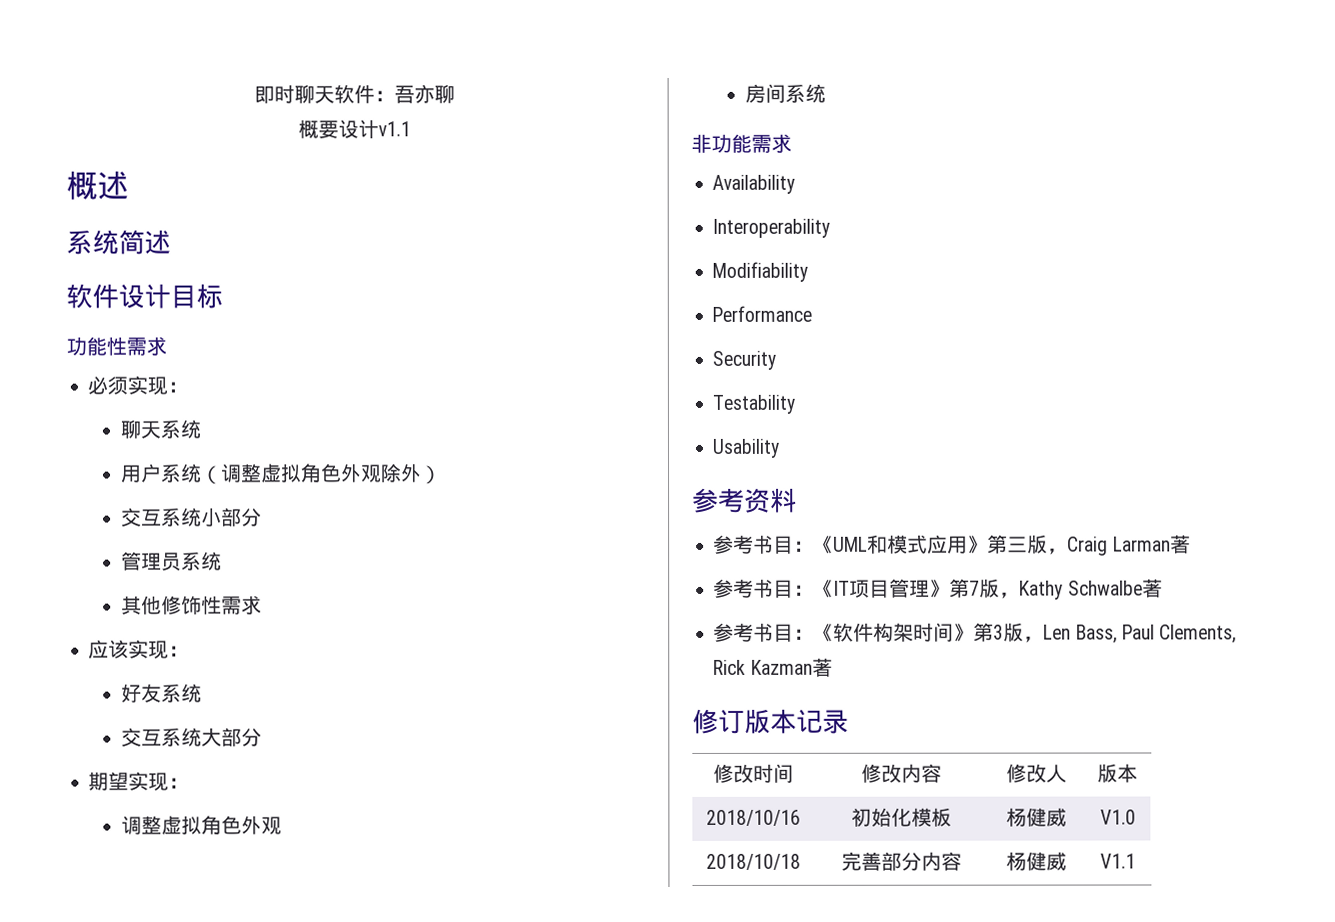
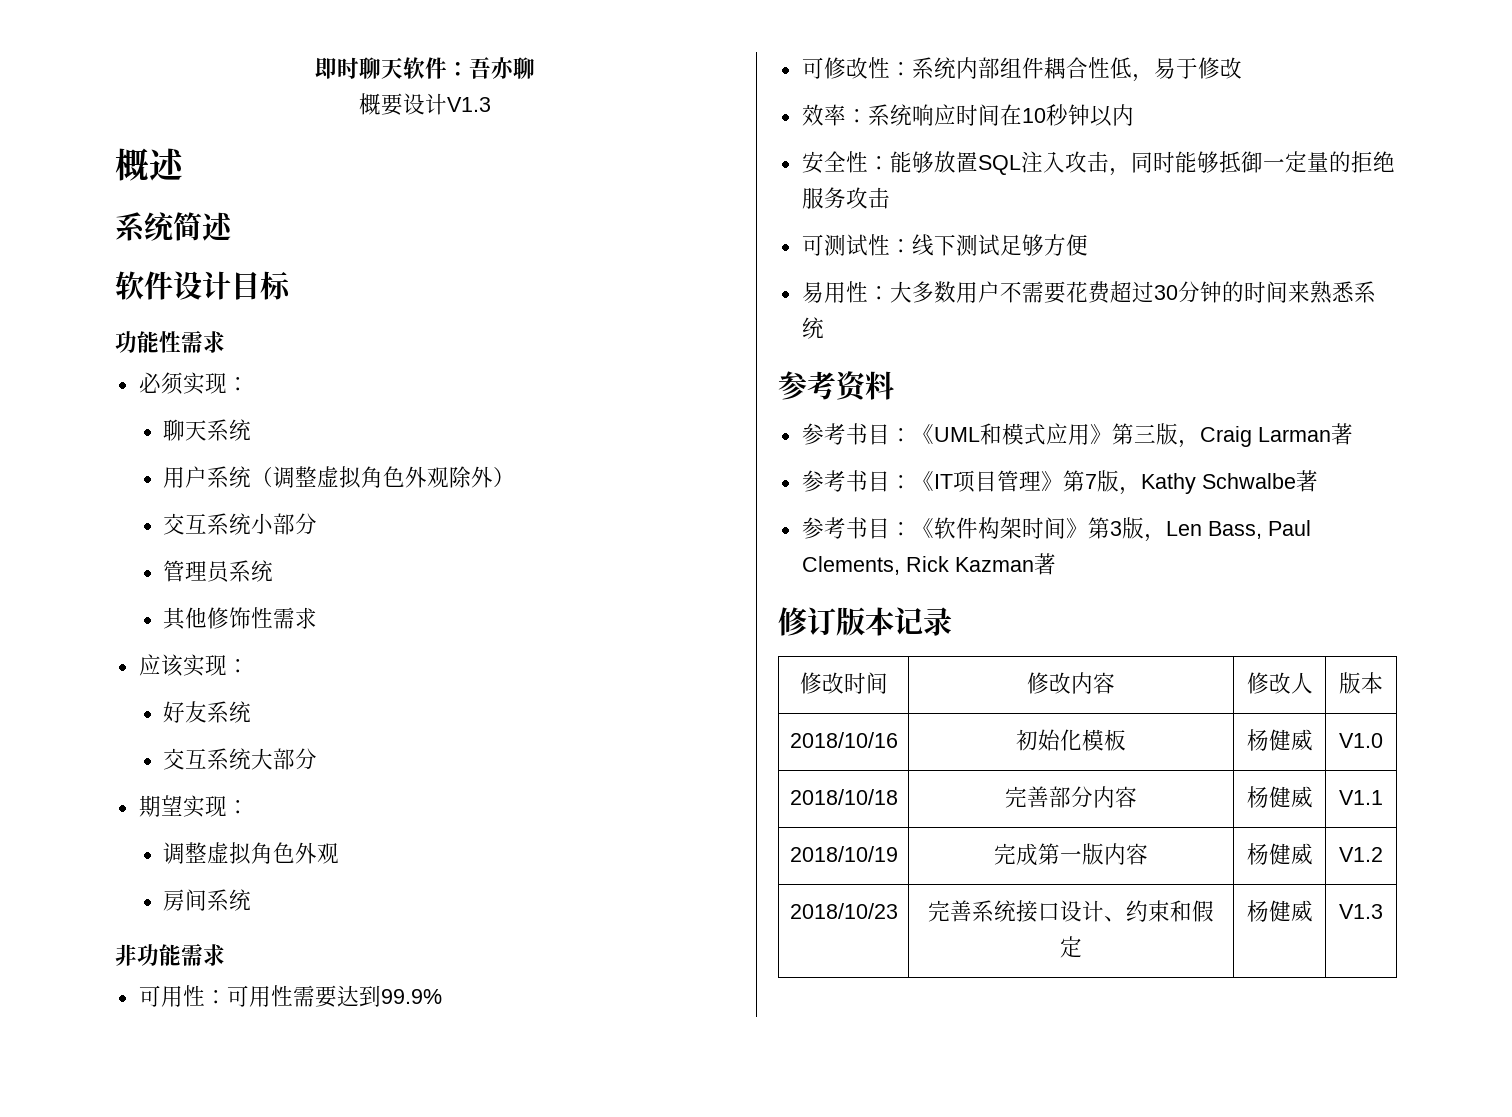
- 概要设计v1.1
+ 概要设计V1.3
- Availability
- Interoperability
- Modifiability
- Performance
- Security
- Testability
- Usability
+ 可用性：可用性需要达到99.9%
+ 可修改性：系统内部组件耦合性低，易于修改
+ 效率：系统响应时间在10秒钟以内
+ 安全性：能够放置SQL注入攻击，同时能够抵御一定量的拒绝服务攻击
+ 可测试性：线下测试足够方便
+ 易用性：大多数用户不需要花费超过30分钟的时间来熟悉系统
+ 2018/10/19 | 完成第一版内容 | 杨健威 | V1.2
+ 2018/10/23 | 完善系统接口设计、约束和假定 | 杨健威 | V1.3

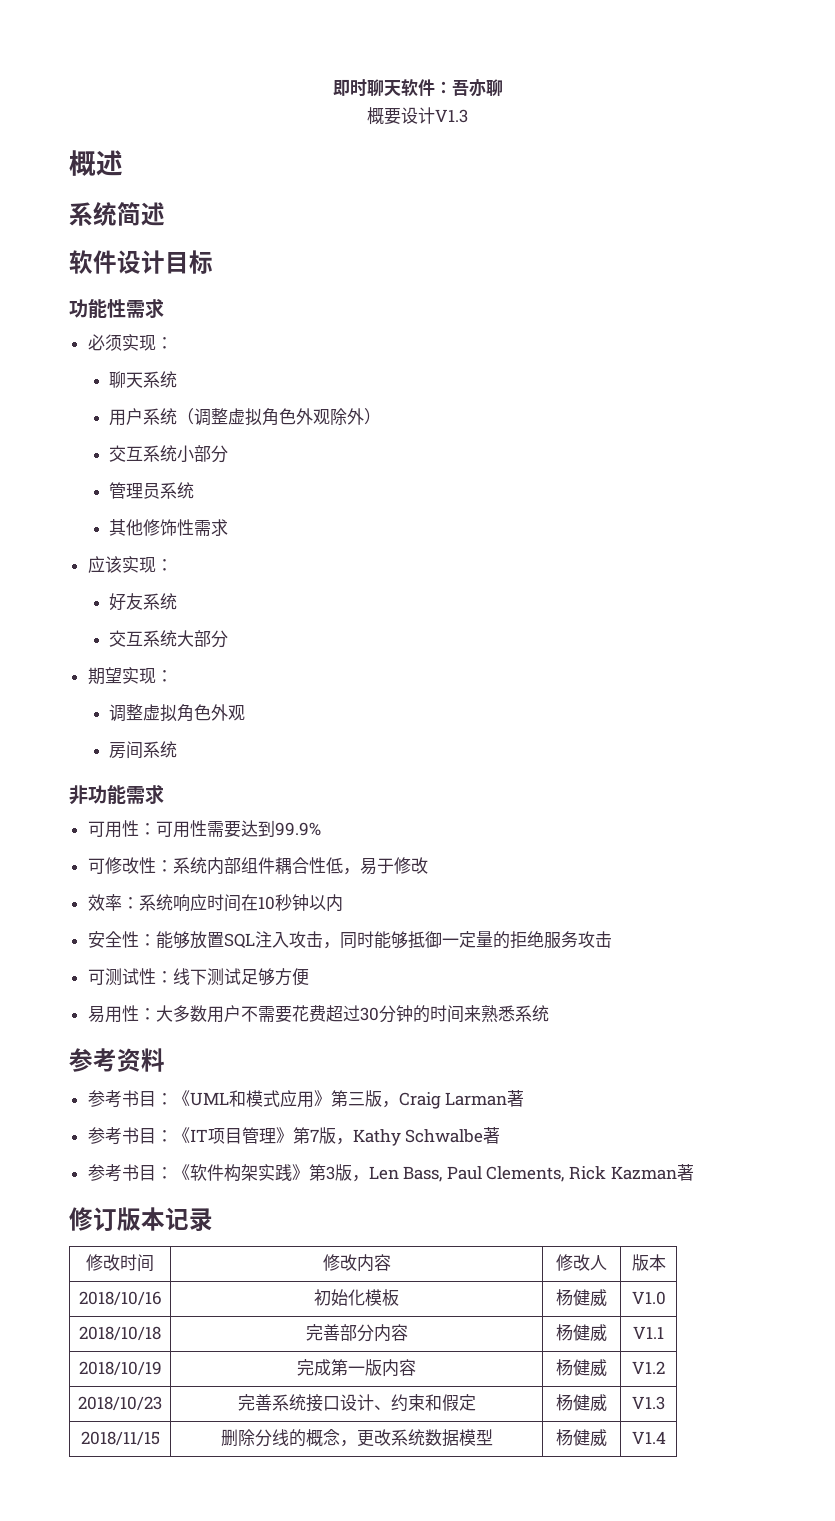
- 参考书目：《软件构架时间》第3版，Len Bass, Paul Clements, Rick Kazman著
+ 参考书目：《软件构架实践》第3版，Len Bass, Paul Clements, Rick Kazman著
+ 2018/11/15 | 删除分线的概念，更改系统数据模型 | 杨健威 | V1.4

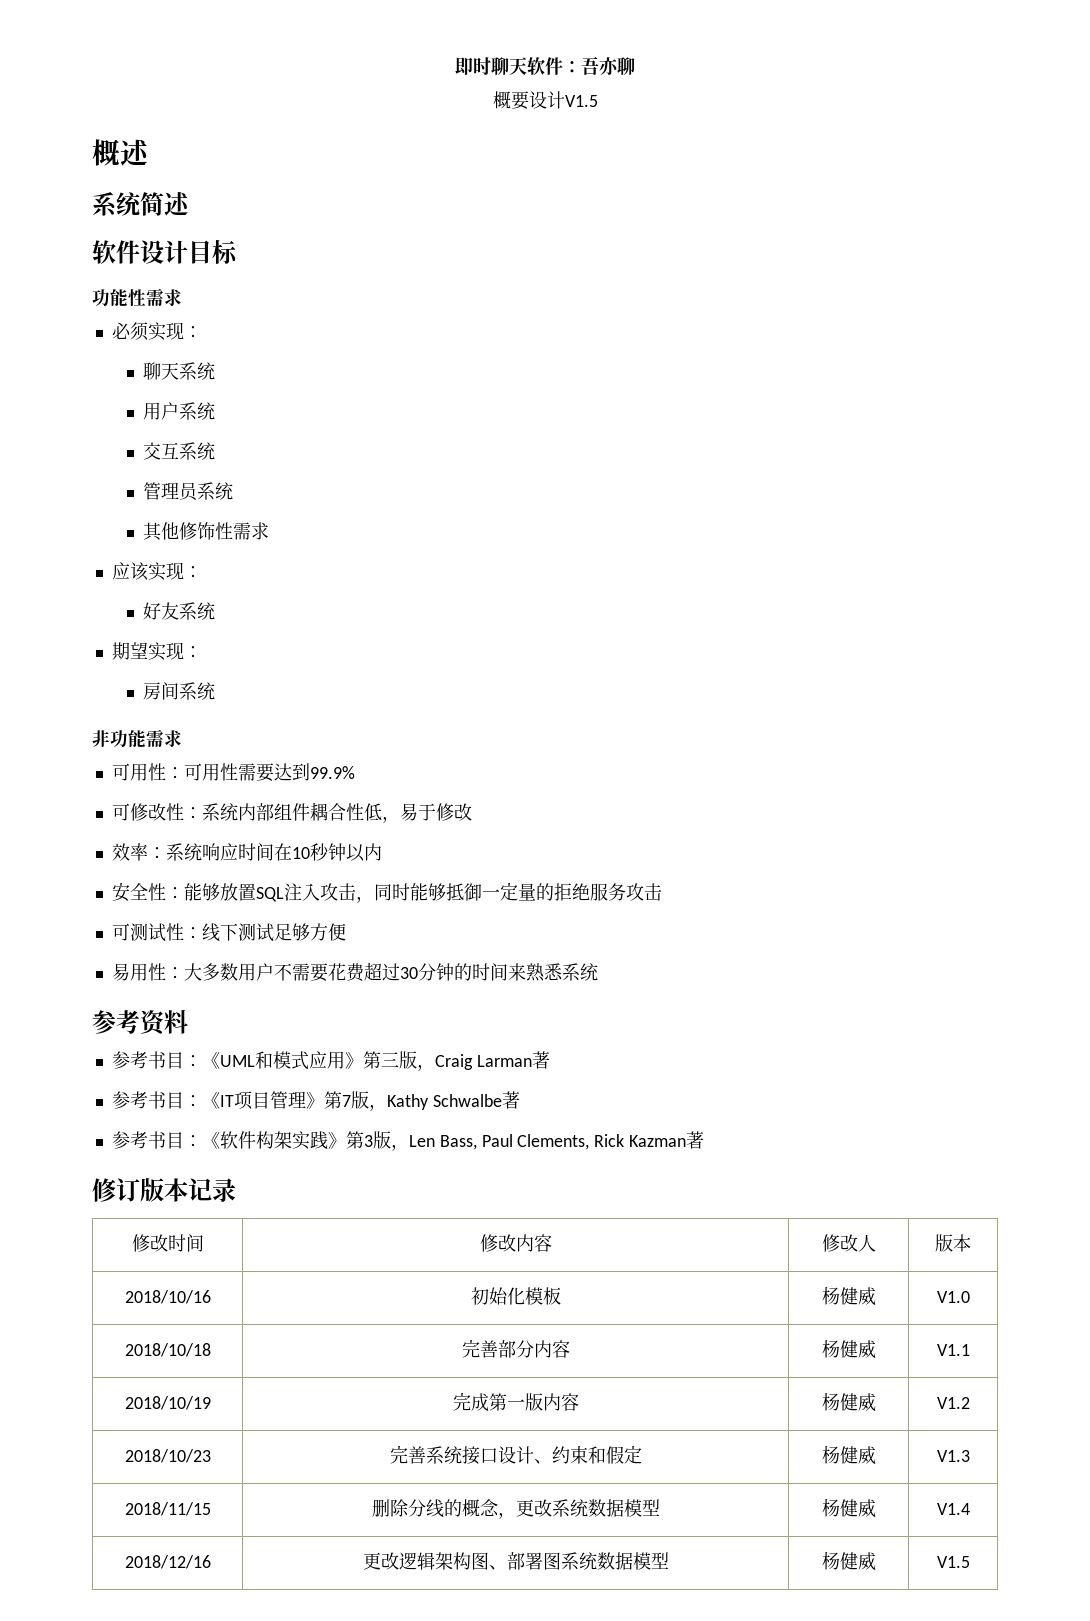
- 概要设计V1.3
+ 概要设计V1.5
- 用户系统（调整虚拟角色外观除外）
- 交互系统小部分
+ 用户系统
+ 交互系统
- 交互系统大部分
  期望实现：
- 调整虚拟角色外观
+ 2018/12/16 | 更改逻辑架构图、部署图系统数据模型 | 杨健威 | V1.5

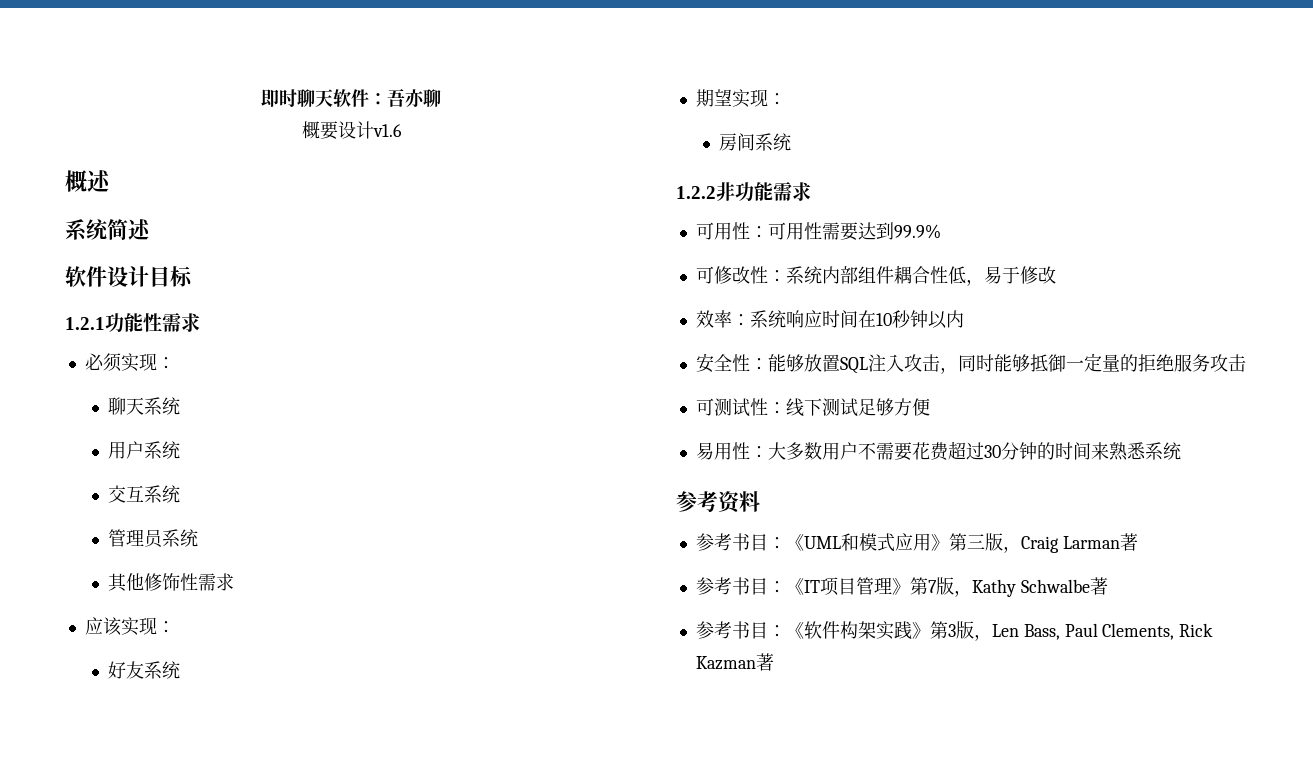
- 概要设计V1.5
+ 概要设计v1.6
- 功能性需求
+ 1.2.1功能性需求
- 非功能需求
+ 1.2.2非功能需求
- 修订版本记录
- 修改时间 | 修改内容 | 修改人 | 版本
- 2018/10/16 | 初始化模板 | 杨健威 | V1.0
- 2018/10/18 | 完善部分内容 | 杨健威 | V1.1
- 2018/10/19 | 完成第一版内容 | 杨健威 | V1.2
- 2018/10/23 | 完善系统接口设计、约束和假定 | 杨健威 | V1.3
- 2018/11/15 | 删除分线的概念，更改系统数据模型 | 杨健威 | V1.4
- 2018/12/16 | 更改逻辑架构图、部署图系统数据模型 | 杨健威 | V1.5

